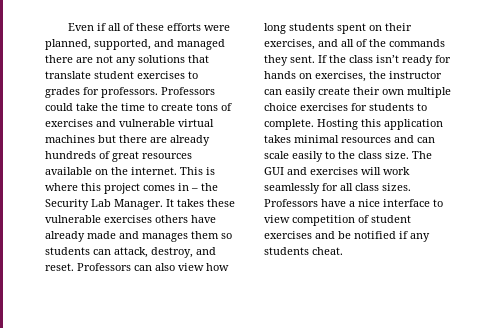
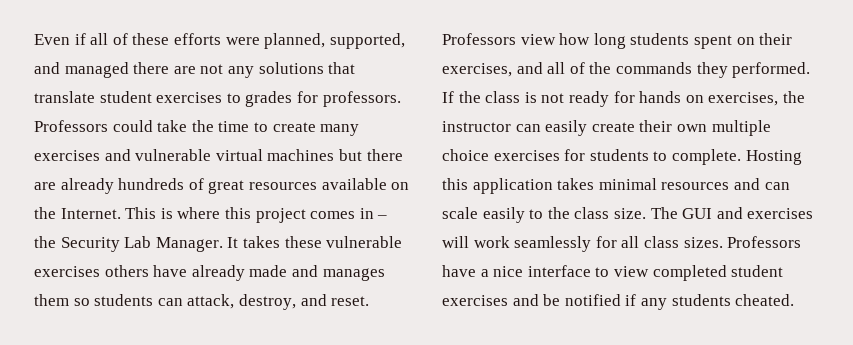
- Professors could take the time to create tons of exercises and vulnerable virtual machines but there are already hundreds of great resources available on the internet.
+ Professors could take the time to create many exercises and vulnerable virtual machines but there are already hundreds of great resources available on the Internet.
- Professors can also view how long students spent on their exercises, and all of the commands they sent.
+ Professors view how long students spent on their exercises, and all of the commands they performed.
- If the class isn’t ready for hands on exercises, the instructor can easily create their own multiple choice exercises for students to complete.
+ If the class is not ready for hands on exercises, the instructor can easily create their own multiple choice exercises for students to complete.
- Professors have a nice interface to view competition of student exercises and be notified if any students cheat.
+ Professors have a nice interface to view completed student exercises and be notified if any students cheated.

